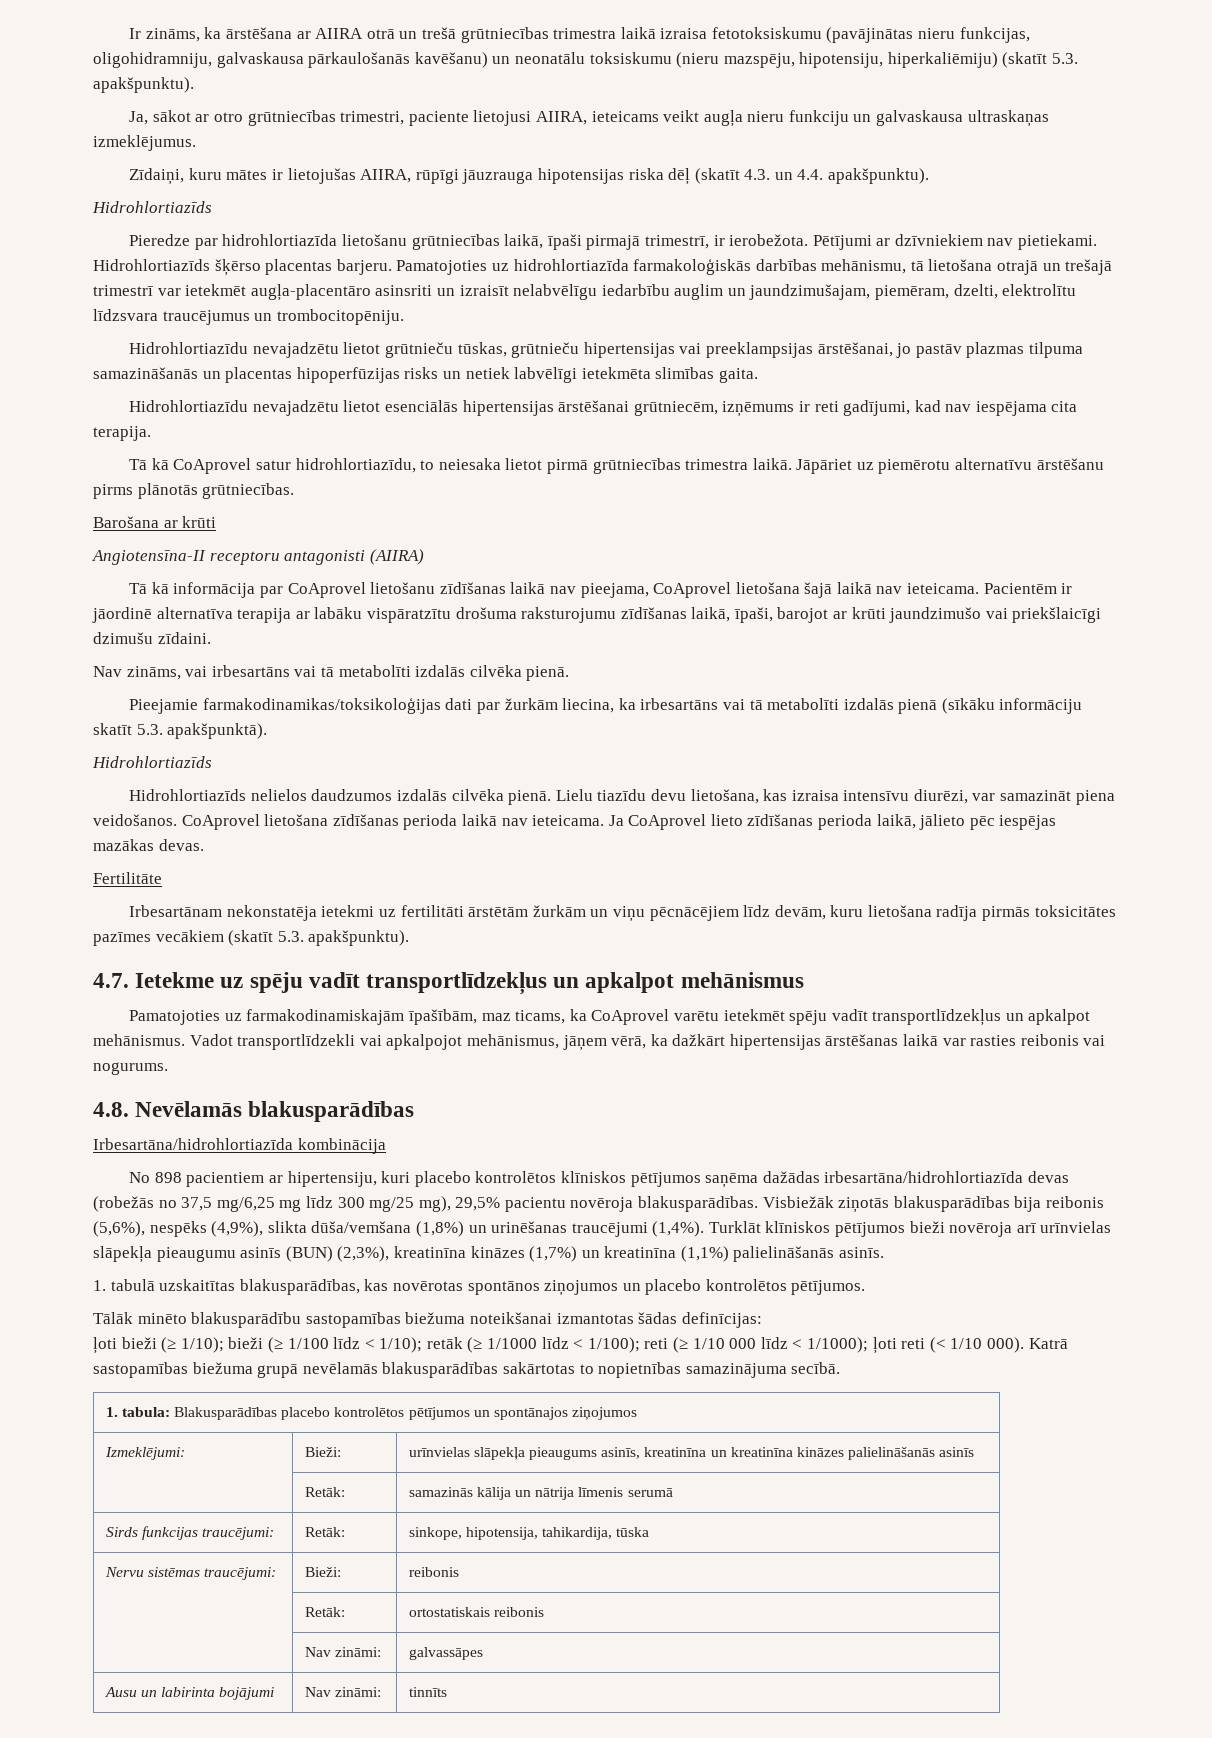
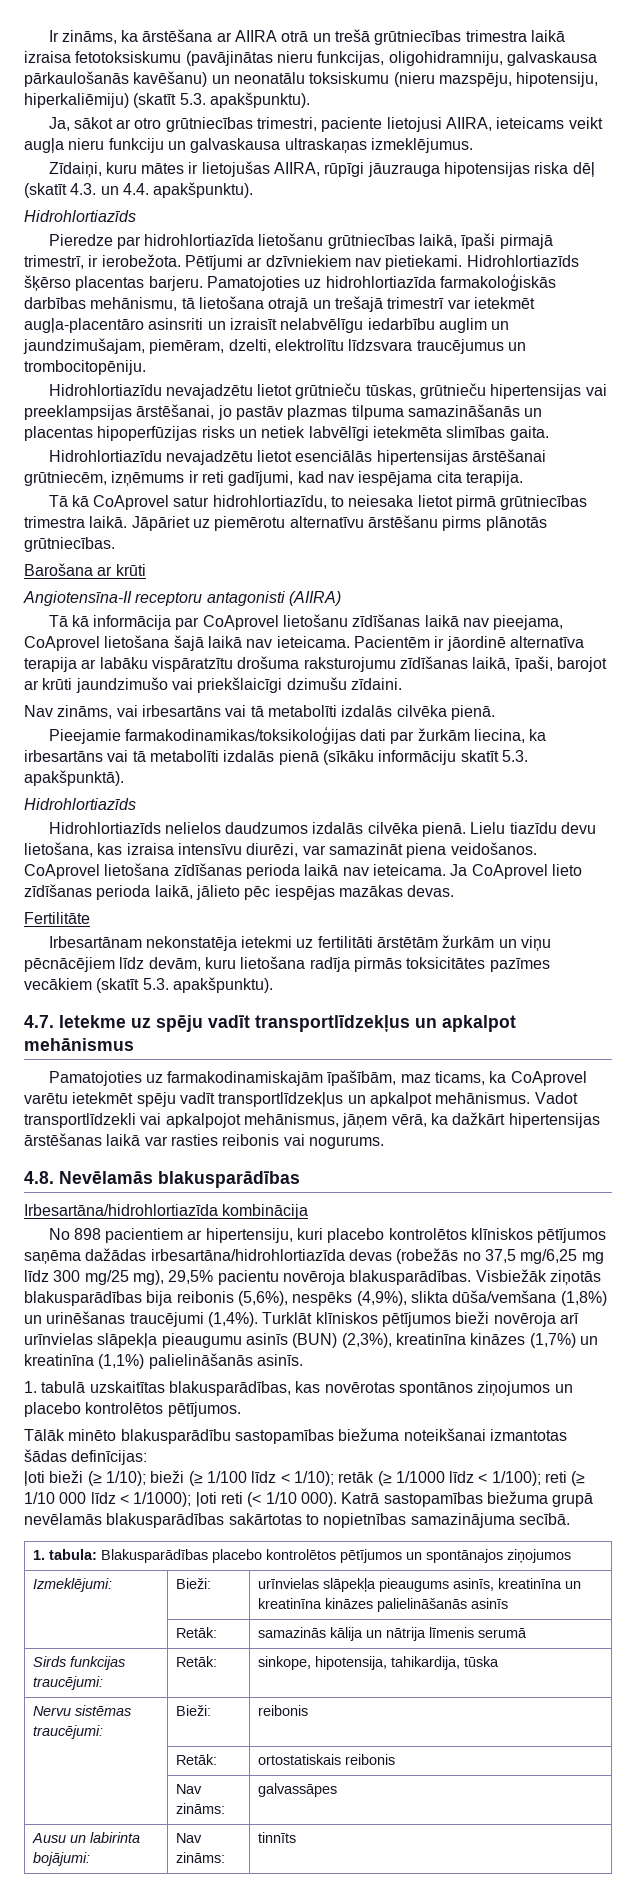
- | Nav zināmi: | galvassāpes
+ | Nav zināms: | galvassāpes
- Ausu un labirinta bojājumi | Nav zināmi: | tinnīts
+ Ausu un labirinta bojājumi: | Nav zināms: | tinnīts

